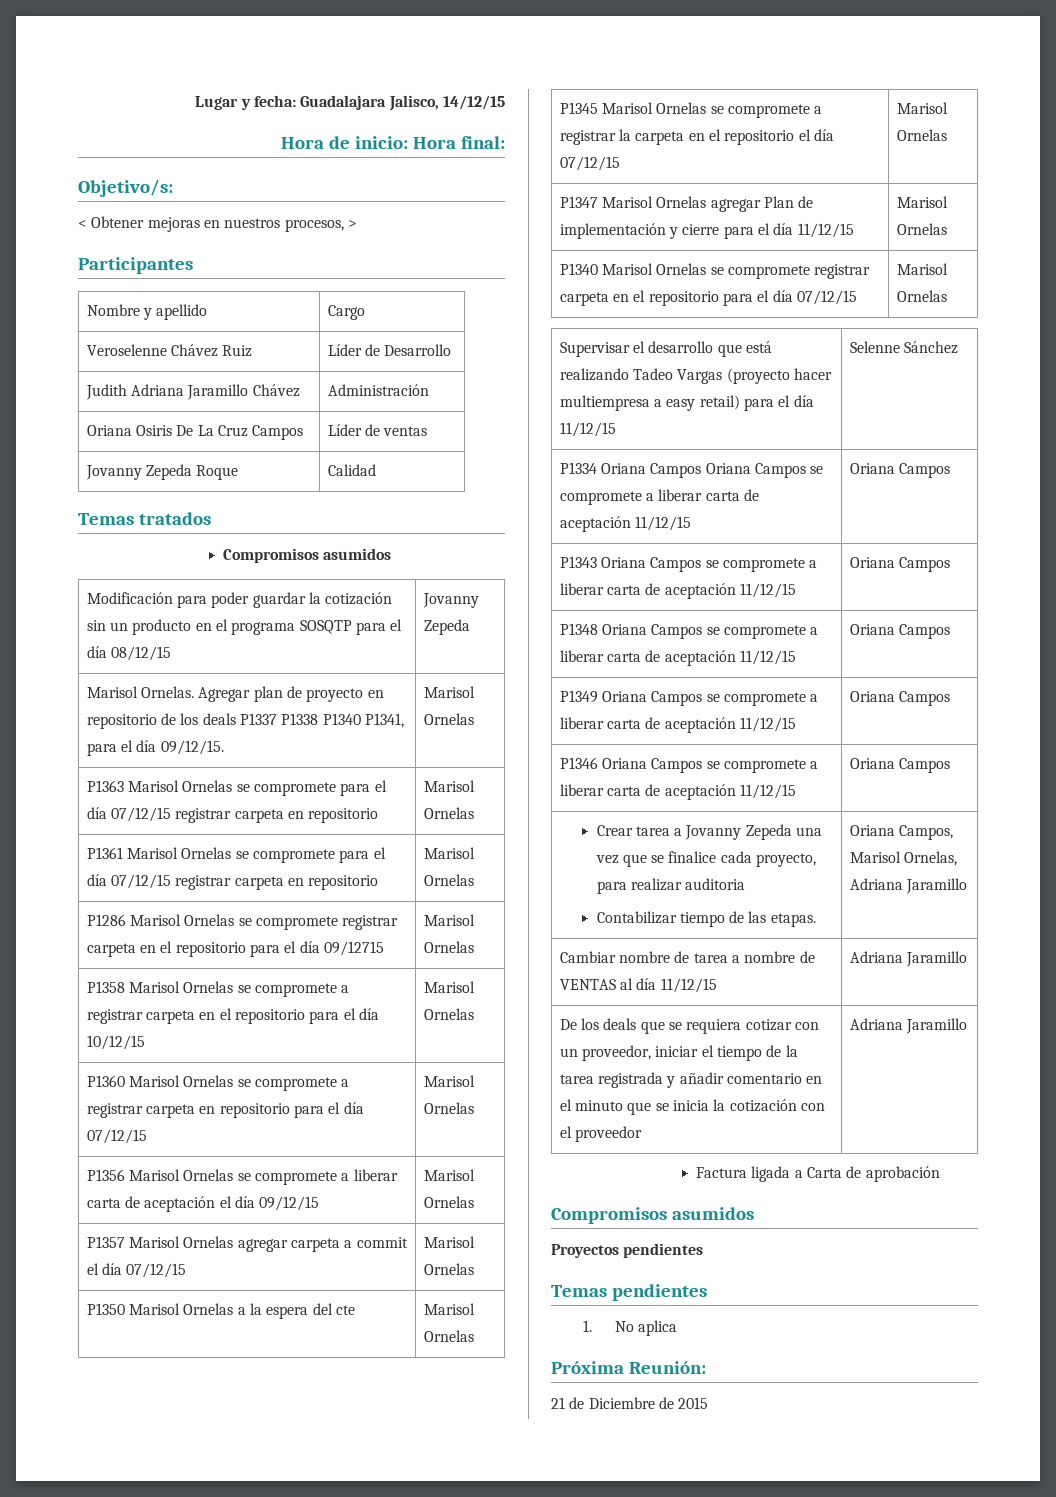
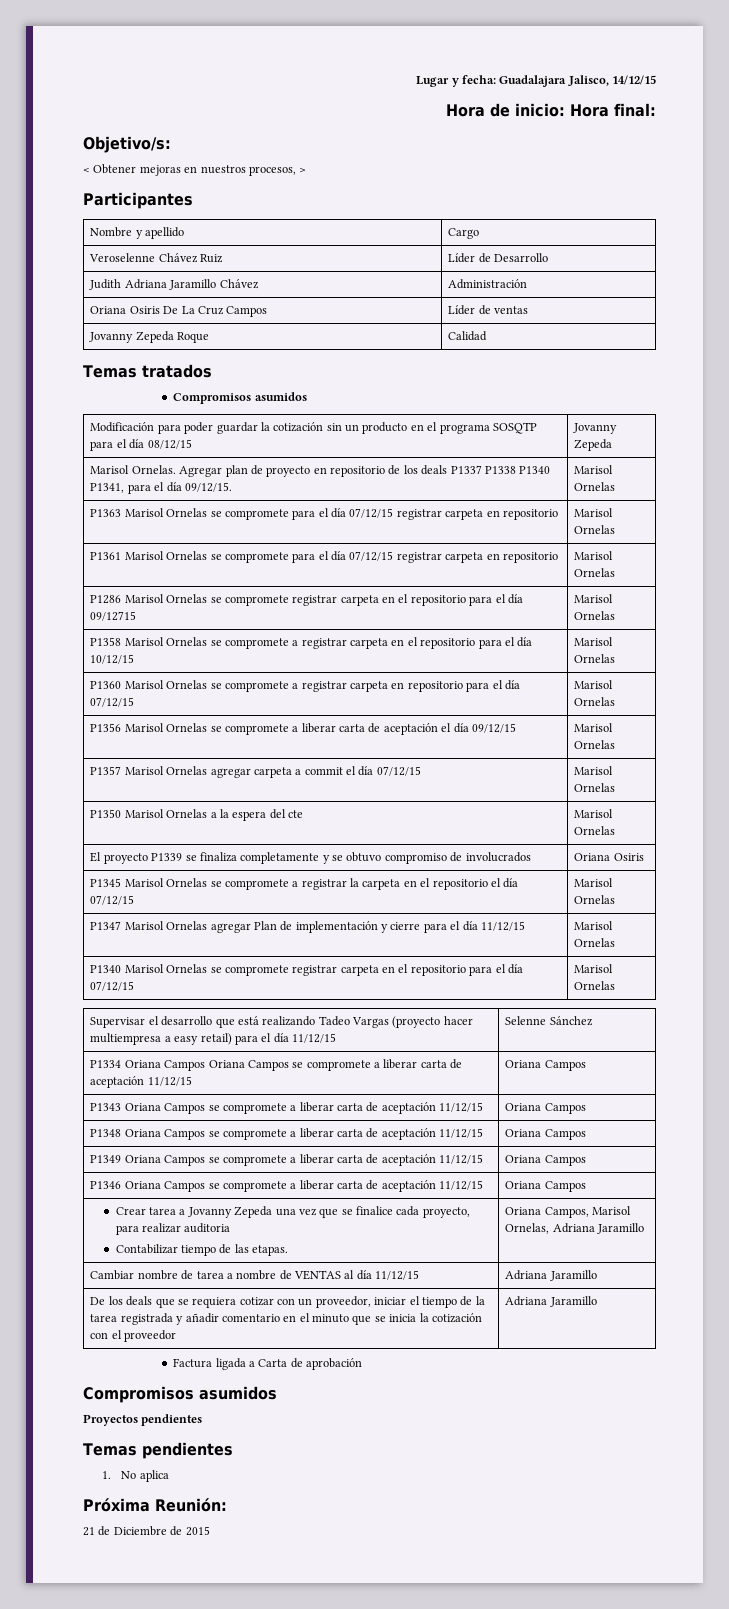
+ El proyecto P1339 se finaliza completamente y se obtuvo compromiso de involucrados | Oriana Osiris

